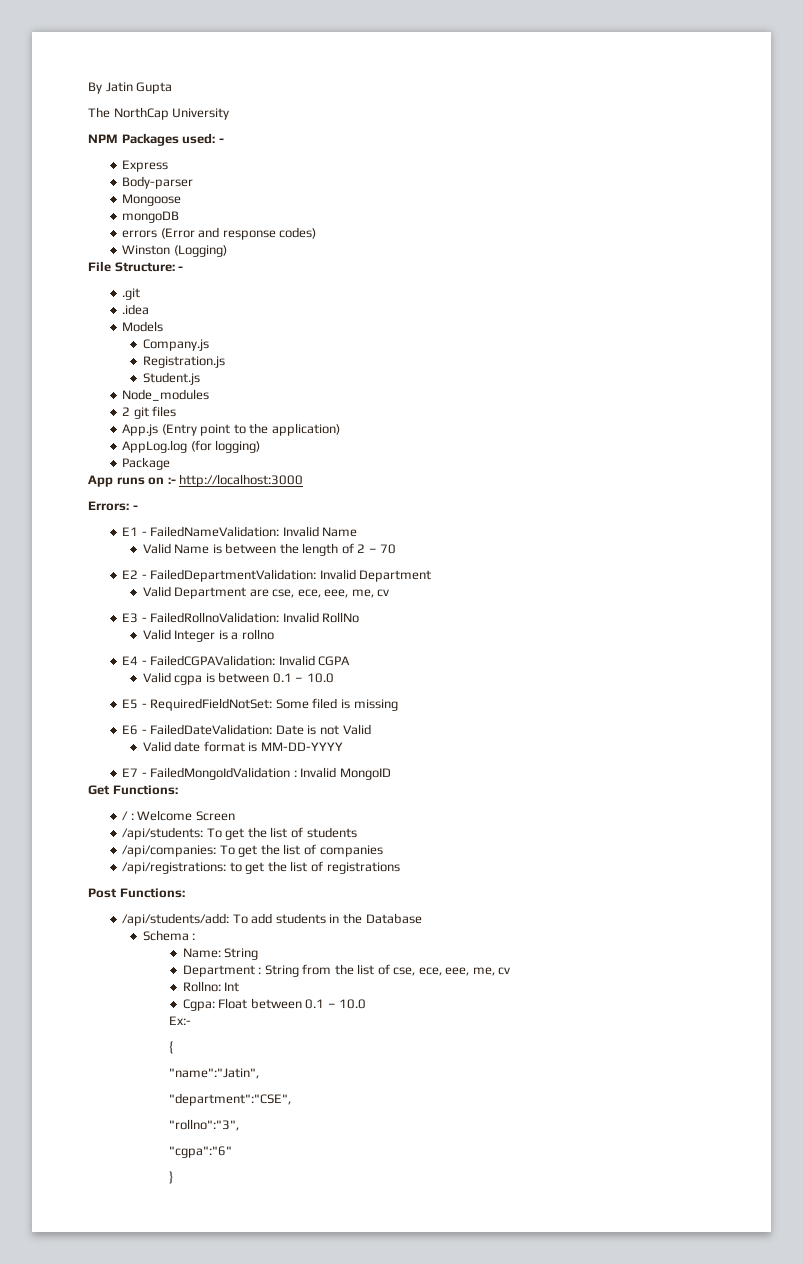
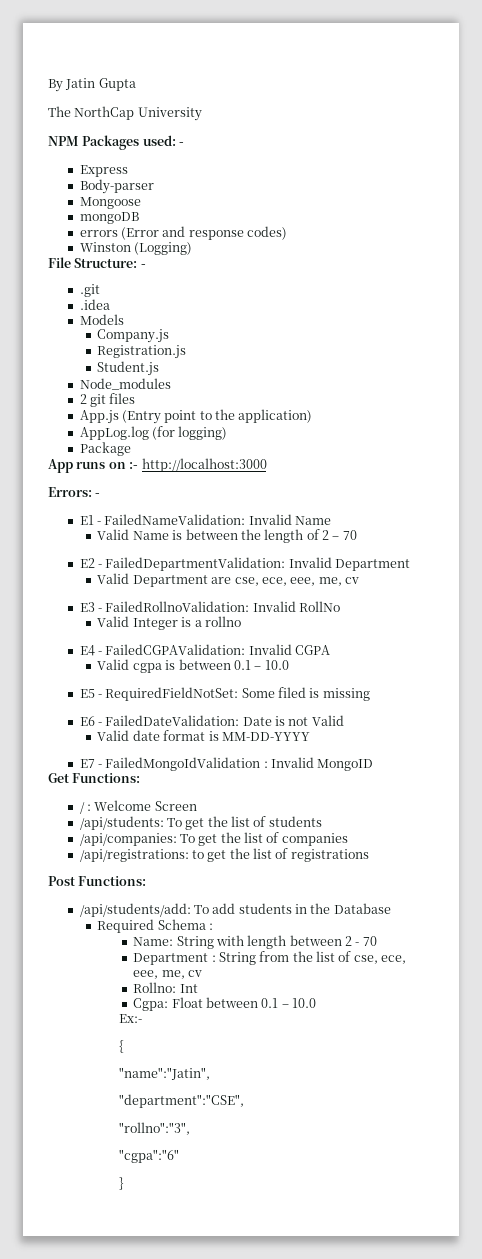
- Schema :
+ Required Schema :
- Name: String
+ Name: String with length between 2 - 70

